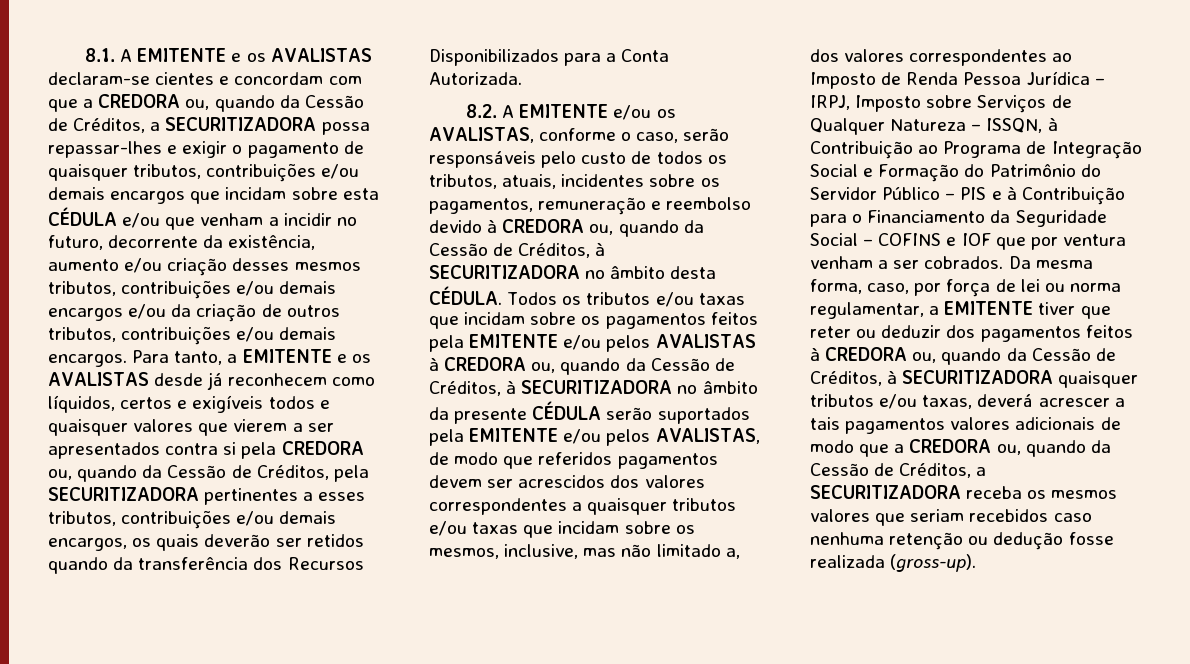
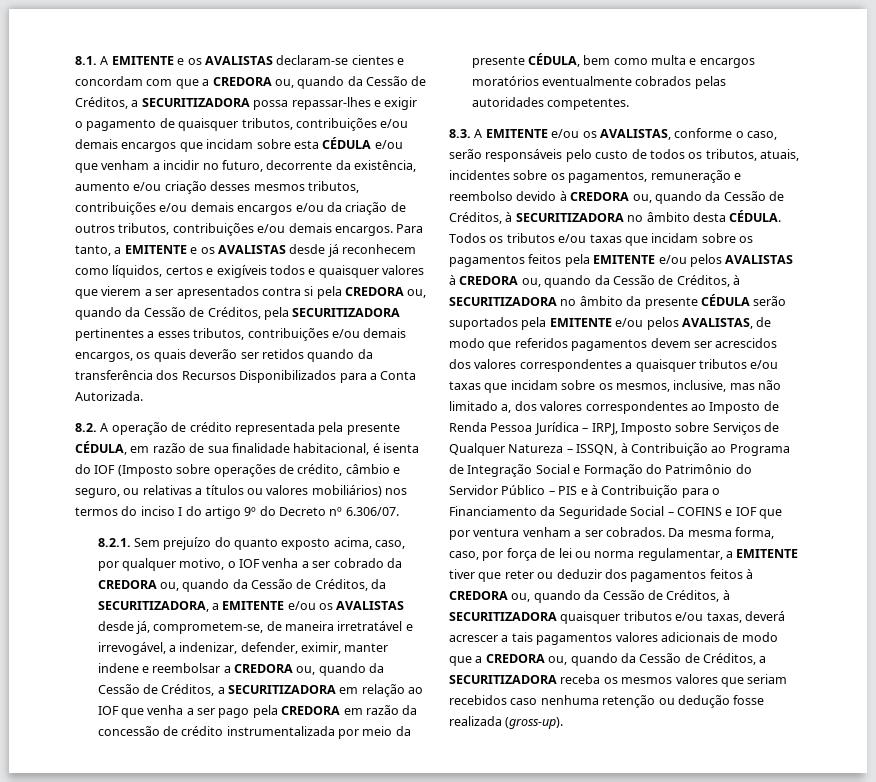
- 8.2. A EMITENTE e/ou os AVALISTAS, conforme o caso, serão responsáveis pelo custo de todos os tributos, atuais, incidentes sobre os pagamentos, remuneração e reembolso devido à CREDORA ou, quando da Cessão de Créditos, à SECURITIZADORA no âmbito desta CÉDULA.
+ 8.2. A operação de crédito representada pela presente CÉDULA, em razão de sua finalidade habitacional, é isenta do IOF (Imposto sobre operações de crédito, câmbio e seguro, ou relativas a títulos ou valores mobiliários) nos termos do inciso I do artigo 9º do Decreto nº 6.306/07.
+ 8.2.1. Sem prejuízo do quanto exposto acima, caso, por qualquer motivo, o IOF venha a ser cobrado da CREDORA ou, quando da Cessão de Créditos, da SECURITIZADORA, a EMITENTE e/ou os AVALISTAS desde já, comprometem-se, de maneira irretratável e irrevogável, a indenizar, defender, eximir, manter indene e reembolsar a CREDORA ou, quando da Cessão de Créditos, a SECURITIZADORA em relação ao IOF que venha a ser pago pela CREDORA em razão da concessão de crédito instrumentalizada por meio da presente CÉDULA, bem como multa e encargos moratórios eventualmente cobrados pelas autoridades competentes.
+ 8.3. A EMITENTE e/ou os AVALISTAS, conforme o caso, serão responsáveis pelo custo de todos os tributos, atuais, incidentes sobre os pagamentos, remuneração e reembolso devido à CREDORA ou, quando da Cessão de Créditos, à SECURITIZADORA no âmbito desta CÉDULA.

